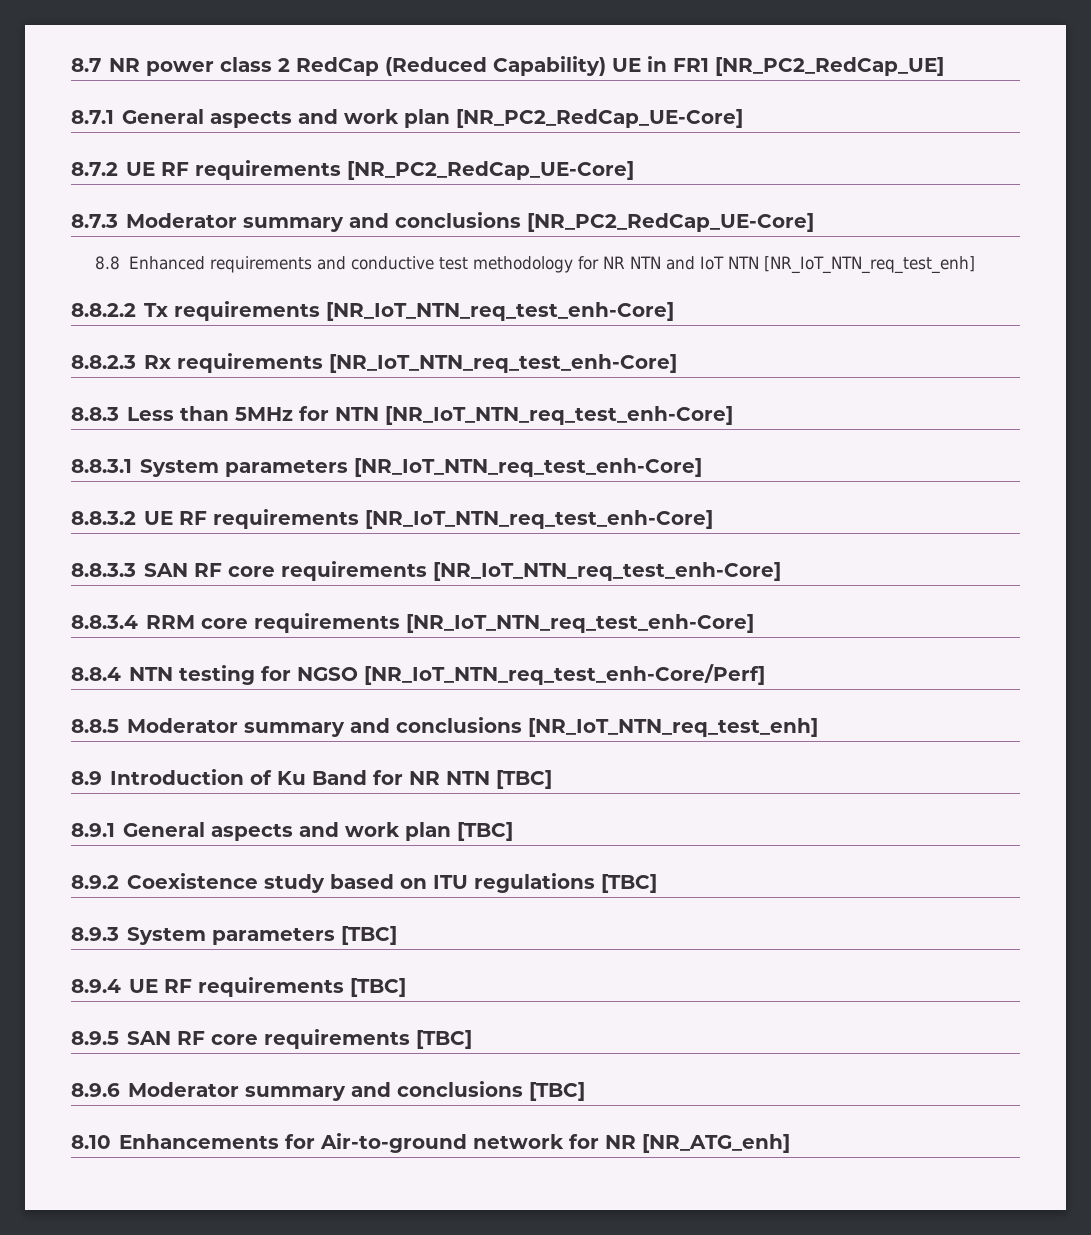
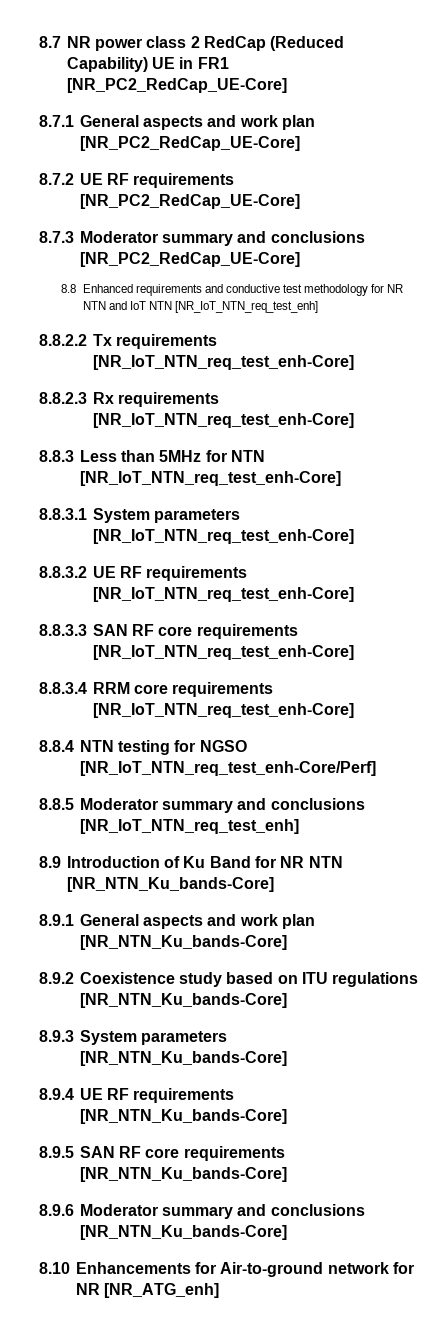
- 8.7 NR power class 2 RedCap (Reduced Capability) UE in FR1 [NR_PC2_RedCap_UE]
+ 8.7 NR power class 2 RedCap (Reduced Capability) UE in FR1 [NR_PC2_RedCap_UE-Core]
- 8.9 Introduction of Ku Band for NR NTN [TBC]
+ 8.9 Introduction of Ku Band for NR NTN [NR_NTN_Ku_bands-Core]
- 8.9.1 General aspects and work plan [TBC]
+ 8.9.1 General aspects and work plan [NR_NTN_Ku_bands-Core]
- 8.9.2 Coexistence study based on ITU regulations [TBC]
+ 8.9.2 Coexistence study based on ITU regulations [NR_NTN_Ku_bands-Core]
- 8.9.3 System parameters [TBC]
+ 8.9.3 System parameters [NR_NTN_Ku_bands-Core]
- 8.9.4 UE RF requirements [TBC]
+ 8.9.4 UE RF requirements [NR_NTN_Ku_bands-Core]
- 8.9.5 SAN RF core requirements [TBC]
+ 8.9.5 SAN RF core requirements [NR_NTN_Ku_bands-Core]
- 8.9.6 Moderator summary and conclusions [TBC]
+ 8.9.6 Moderator summary and conclusions [NR_NTN_Ku_bands-Core]

